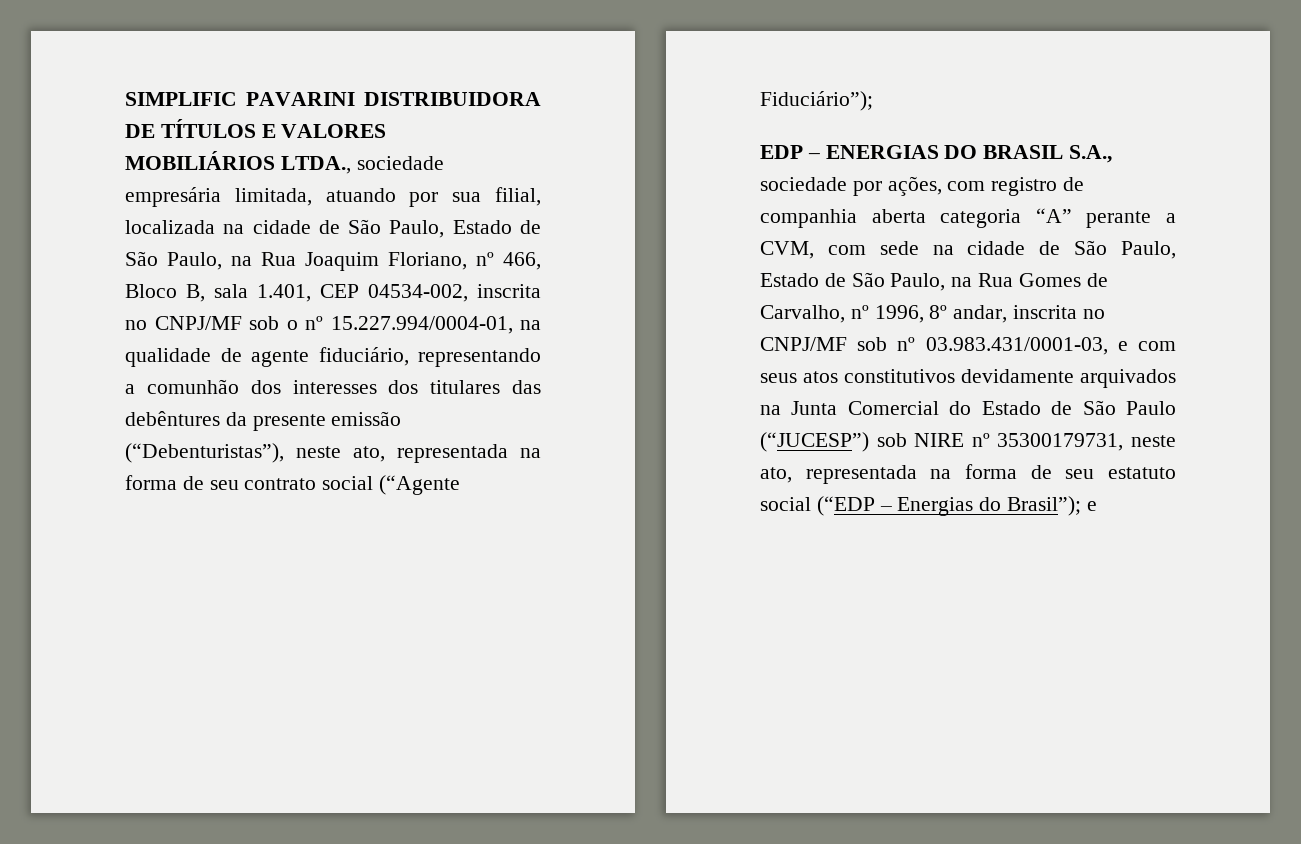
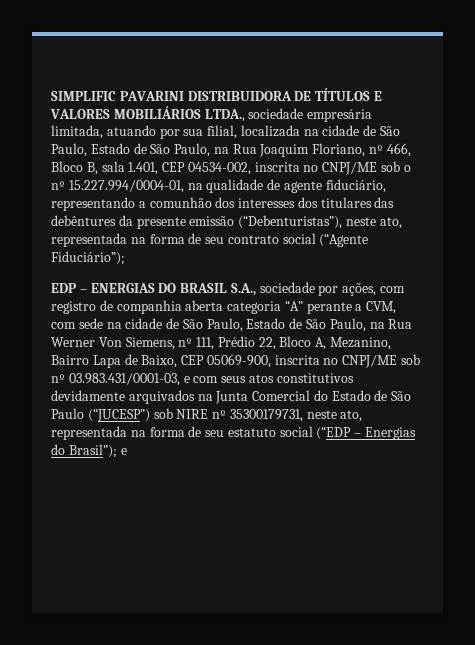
- SIMPLIFIC PAVARINI DISTRIBUIDORA DE TÍTULOS E VALORES MOBILIÁRIOS LTDA., sociedade empresária limitada, atuando por sua filial, localizada na cidade de São Paulo, Estado de São Paulo, na Rua Joaquim Floriano, nº 466, Bloco B, sala 1.401, CEP 04534-002, inscrita no CNPJ/MF sob o nº 15.227.994/0004-01, na qualidade de agente fiduciário, representando a comunhão dos interesses dos titulares das debêntures da presente emissão (“Debenturistas”), neste ato, representada na forma de seu contrato social (“Agente Fiduciário”);
+ SIMPLIFIC PAVARINI DISTRIBUIDORA DE TÍTULOS E VALORES MOBILIÁRIOS LTDA., sociedade empresária limitada, atuando por sua filial, localizada na cidade de São Paulo, Estado de São Paulo, na Rua Joaquim Floriano, nº 466, Bloco B, sala 1.401, CEP 04534-002, inscrita no CNPJ/ME sob o nº 15.227.994/0004-01, na qualidade de agente fiduciário, representando a comunhão dos interesses dos titulares das debêntures da presente emissão (“Debenturistas”), neste ato, representada na forma de seu contrato social (“Agente Fiduciário”);
- EDP – ENERGIAS DO BRASIL S.A., sociedade por ações, com registro de companhia aberta categoria “A” perante a CVM, com sede na cidade de São Paulo, Estado de São Paulo, na Rua Gomes de Carvalho, nº 1996, 8º andar, inscrita no CNPJ/MF sob nº 03.983.431/0001-03, e com seus atos constitutivos devidamente arquivados na Junta Comercial do Estado de São Paulo (“JUCESP”) sob NIRE nº 35300179731, neste ato, representada na forma de seu estatuto social (“EDP – Energias do Brasil”);
+ EDP – ENERGIAS DO BRASIL S.A., sociedade por ações, com registro de companhia aberta categoria “A” perante a CVM, com sede na cidade de São Paulo, Estado de São Paulo, na Rua Werner Von Siemens, nº 111, Prédio 22, Bloco A, Mezanino, Bairro Lapa de Baixo, CEP 05069-900, inscrita no CNPJ/ME sob nº 03.983.431/0001-03, e com seus atos constitutivos devidamente arquivados na Junta Comercial do Estado de São Paulo (“JUCESP”) sob NIRE nº 35300179731, neste ato, representada na forma de seu estatuto social (“EDP – Energias do Brasil”);

